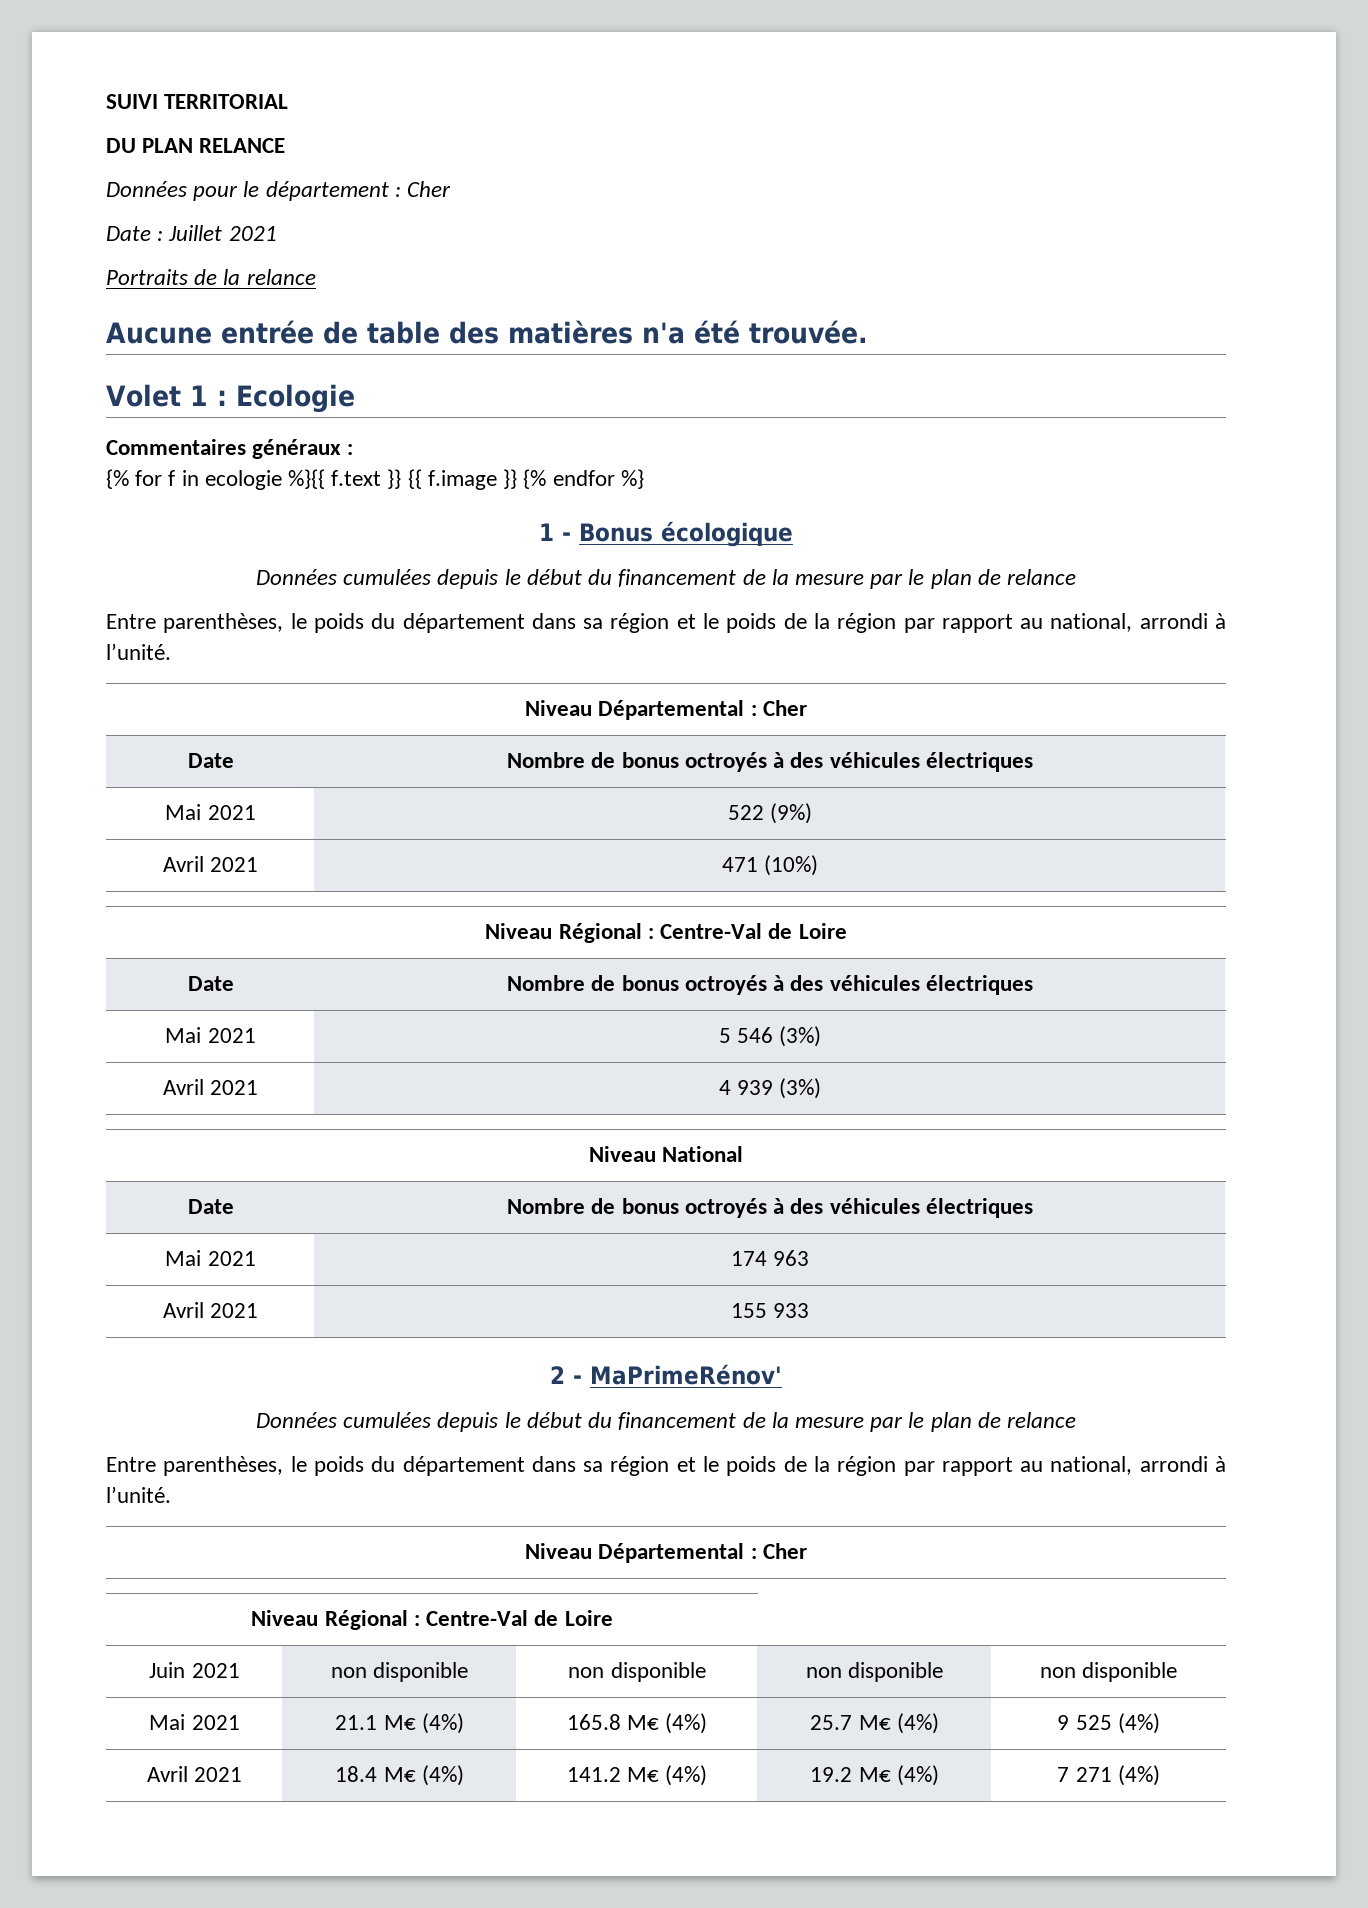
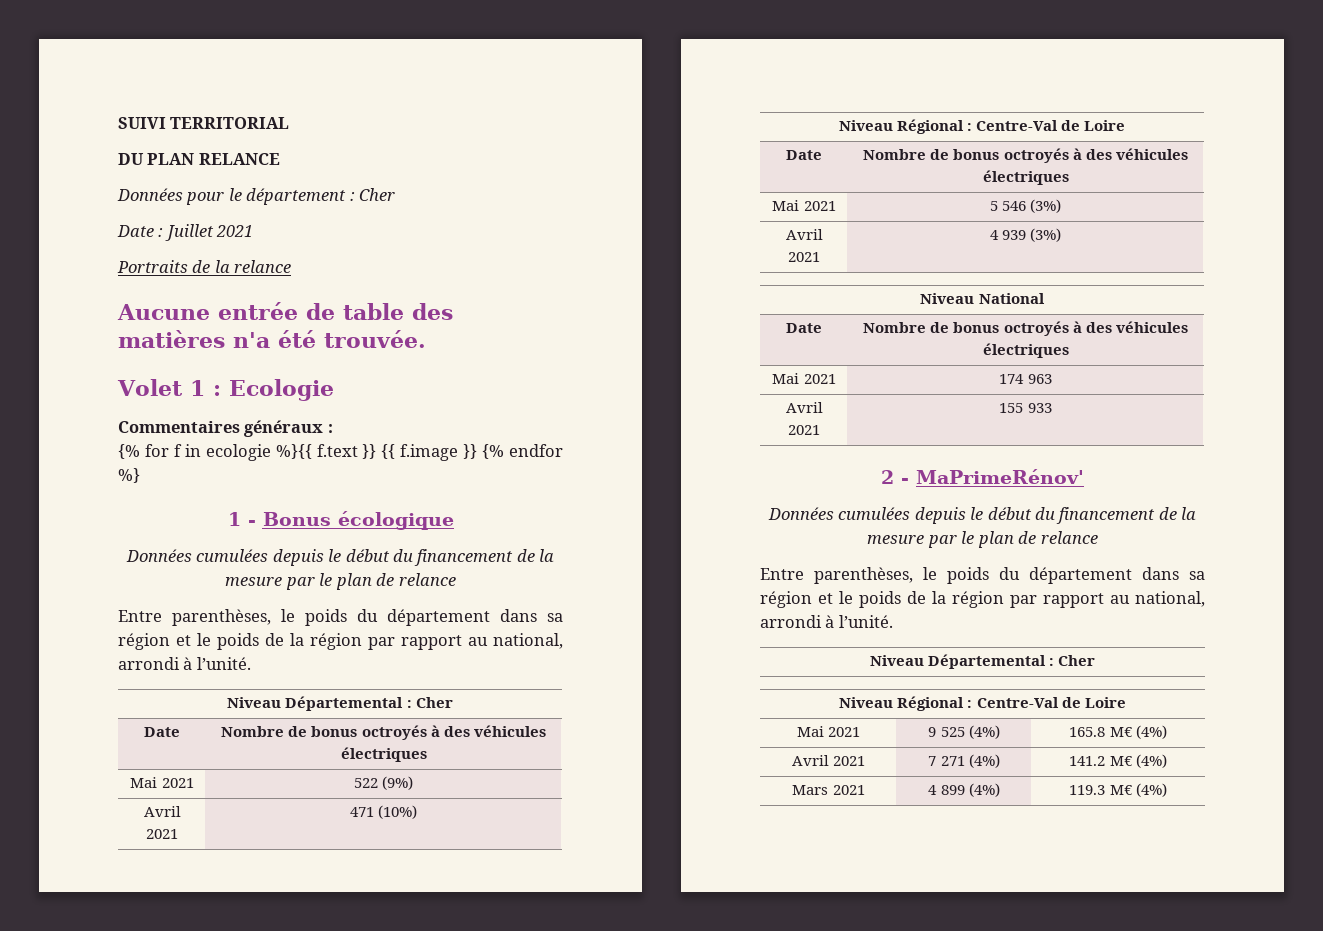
- Juin 2021 | non disponible | non disponible | non disponible | non disponible
- Mai 2021 | 21.1 M€ (4%) | 165.8 M€ (4%) | 25.7 M€ (4%) | 9 525 (4%)
- Avril 2021 | 18.4 M€ (4%) | 141.2 M€ (4%) | 19.2 M€ (4%) | 7 271 (4%)
+ Mai 2021 | 9 525 (4%) | 165.8 M€ (4%)
+ Avril 2021 | 7 271 (4%) | 141.2 M€ (4%)
+ Mars 2021 | 4 899 (4%) | 119.3 M€ (4%)

